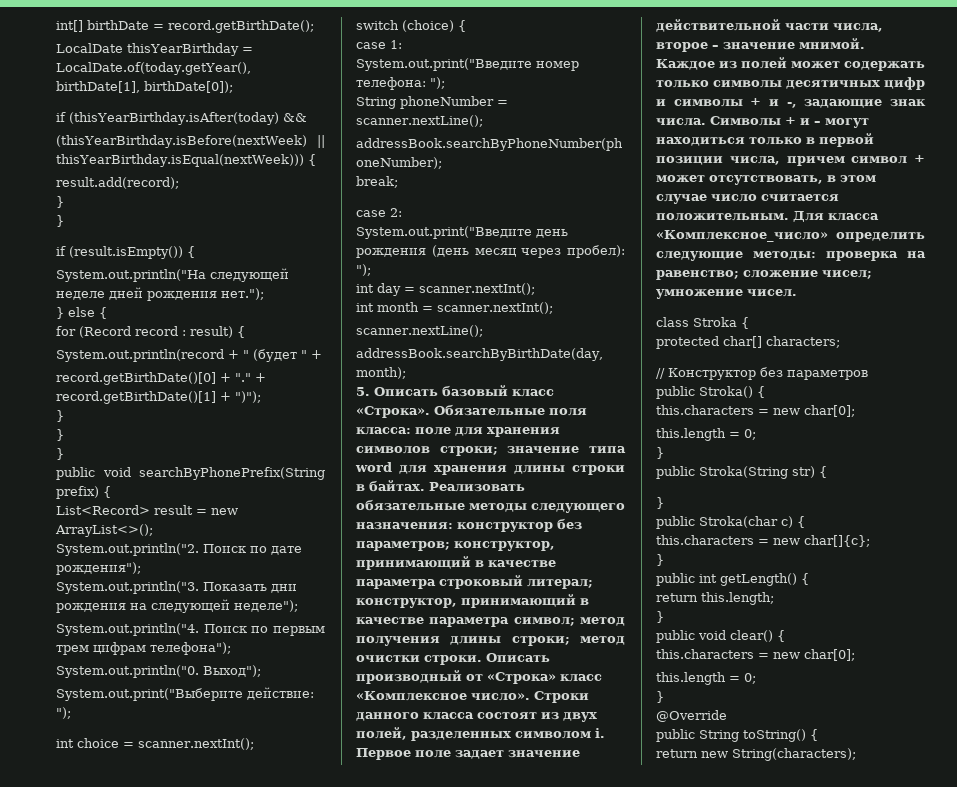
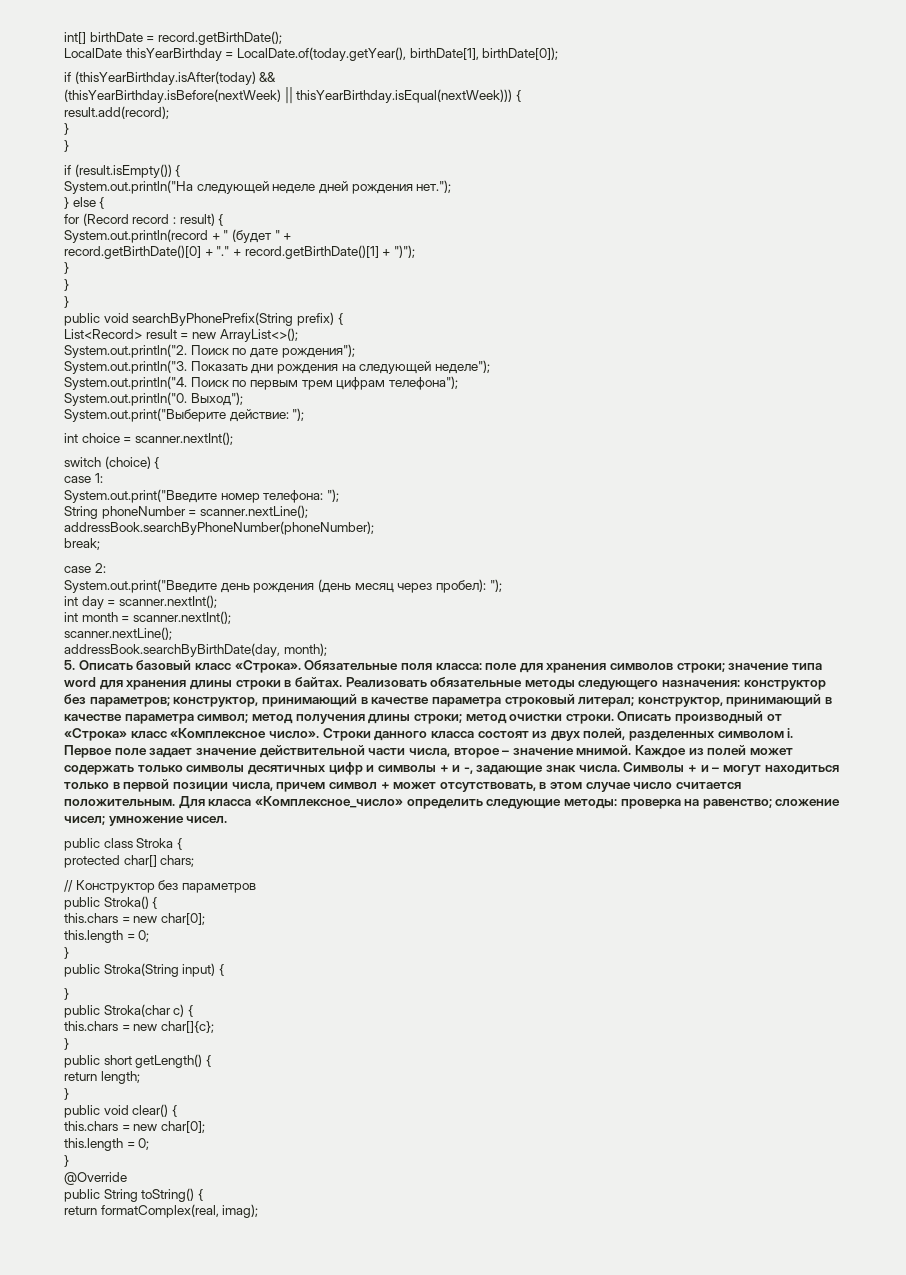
- class Stroka {
+ public class Stroka {
- protected char[] characters;
+ protected char[] chars;
  public Stroka() {
- this.characters = new char[0];
+ this.chars = new char[0];
- public Stroka(String str) {
+ public Stroka(String input) {
- this.characters = new char[]{c};
+ this.chars = new char[]{c};
- public int getLength() {
+ public short getLength() {
- return this.length;
+ return length;
  public void clear() {
- this.characters = new char[0];
+ this.chars = new char[0];
- return new String(characters);
+ return formatComplex(real, imag);

